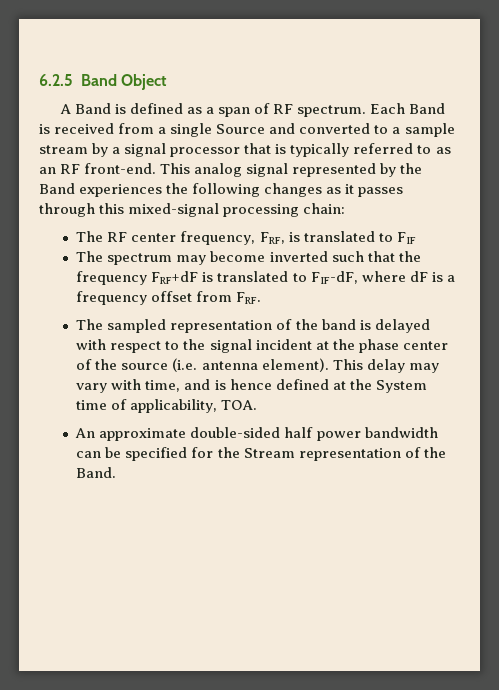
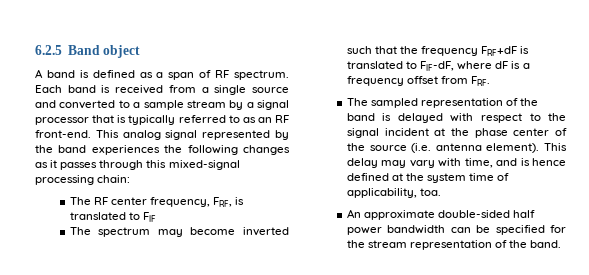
- 6.2.5 Band Object
+ 6.2.5 Band object
- A Band is defined as a span of RF spectrum.
+ A band is defined as a span of RF spectrum.
- Each Band is received from a single Source and converted to a sample stream by a signal processor that is typically referred to as an RF front-end.
+ Each band is received from a single source and converted to a sample stream by a signal processor that is typically referred to as an RF front-end.
- This analog signal represented by the Band experiences the following changes as it passes through this mixed-signal processing chain:
+ This analog signal represented by the band experiences the following changes as it passes through this mixed-signal processing chain:
- This delay may vary with time, and is hence defined at the System time of applicability, TOA.
+ This delay may vary with time, and is hence defined at the system time of applicability, toa.
- An approximate double-sided half power bandwidth can be specified for the Stream representation of the Band.
+ An approximate double-sided half power bandwidth can be specified for the stream representation of the band.

